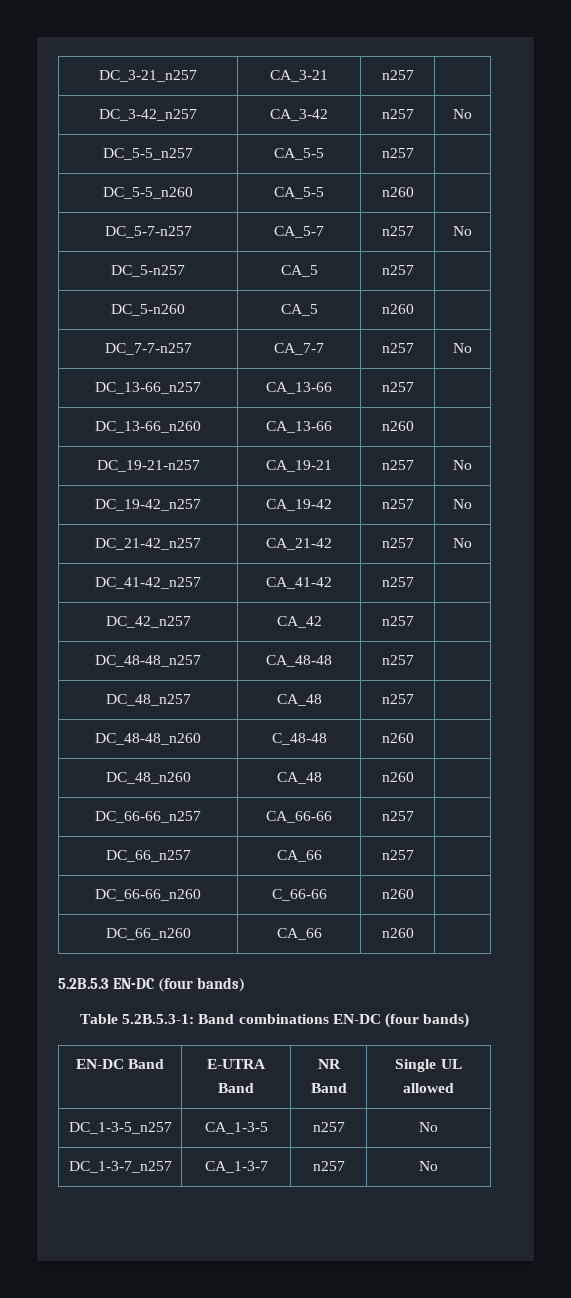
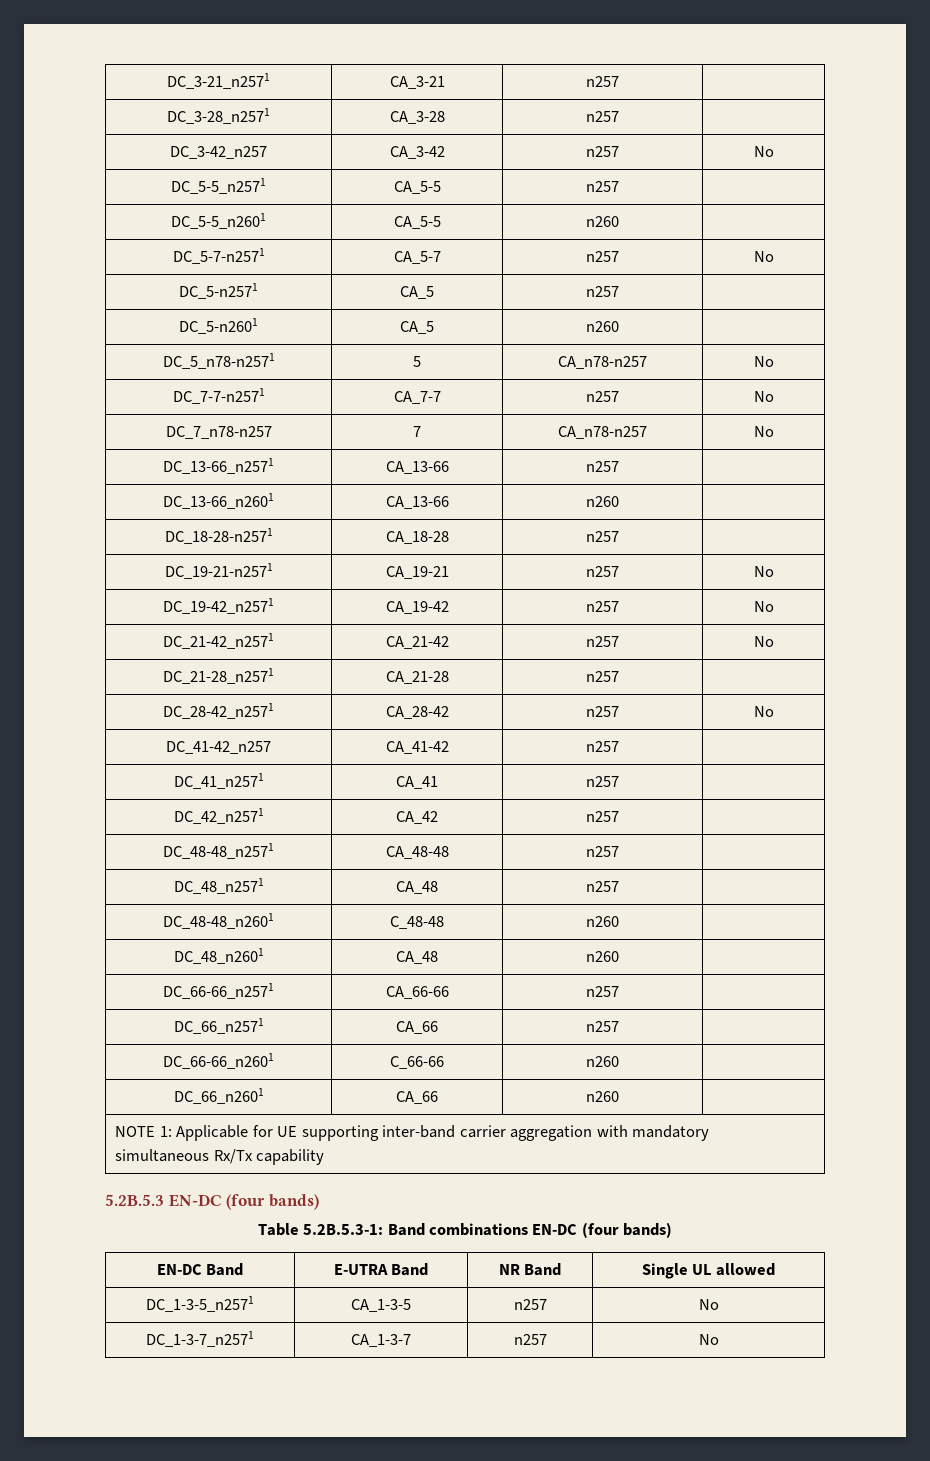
- DC_3-21_n257 | CA_3-21 | n257 |
+ DC_3-21_n2571 | CA_3-21 | n257 |
+ DC_3-28_n2571 | CA_3-28 | n257 |
- DC_5-5_n257 | CA_5-5 | n257 |
+ DC_5-5_n2571 | CA_5-5 | n257 |
- DC_5-5_n260 | CA_5-5 | n260 |
+ DC_5-5_n2601 | CA_5-5 | n260 |
- DC_5-7-n257 | CA_5-7 | n257 | No
+ DC_5-7-n2571 | CA_5-7 | n257 | No
- DC_5-n257 | CA_5 | n257 |
+ DC_5-n2571 | CA_5 | n257 |
- DC_5-n260 | CA_5 | n260 |
+ DC_5-n2601 | CA_5 | n260 |
- DC_7-7-n257 | CA_7-7 | n257 | No
- DC_13-66_n257 | CA_13-66 | n257 |
+ DC_5_n78-n2571 | 5 | CA_n78-n257 | No
+ DC_7-7-n2571 | CA_7-7 | n257 | No
+ DC_7_n78-n257 | 7 | CA_n78-n257 | No
+ DC_13-66_n2571 | CA_13-66 | n257 |
- DC_13-66_n260 | CA_13-66 | n260 |
+ DC_13-66_n2601 | CA_13-66 | n260 |
- DC_19-21-n257 | CA_19-21 | n257 | No
+ DC_18-28-n2571 | CA_18-28 | n257 |
+ DC_19-21-n2571 | CA_19-21 | n257 | No
- DC_19-42_n257 | CA_19-42 | n257 | No
+ DC_19-42_n2571 | CA_19-42 | n257 | No
- DC_21-42_n257 | CA_21-42 | n257 | No
+ DC_21-42_n2571 | CA_21-42 | n257 | No
+ DC_21-28_n2571 | CA_21-28 | n257 |
+ DC_28-42_n2571 | CA_28-42 | n257 | No
- DC_42_n257 | CA_42 | n257 |
+ DC_41_n2571 | CA_41 | n257 |
+ DC_42_n2571 | CA_42 | n257 |
- DC_48-48_n257 | CA_48-48 | n257 |
+ DC_48-48_n2571 | CA_48-48 | n257 |
- DC_48_n257 | CA_48 | n257 |
+ DC_48_n2571 | CA_48 | n257 |
- DC_48-48_n260 | C_48-48 | n260 |
+ DC_48-48_n2601 | C_48-48 | n260 |
- DC_48_n260 | CA_48 | n260 |
+ DC_48_n2601 | CA_48 | n260 |
- DC_66-66_n257 | CA_66-66 | n257 |
+ DC_66-66_n2571 | CA_66-66 | n257 |
- DC_66_n257 | CA_66 | n257 |
+ DC_66_n2571 | CA_66 | n257 |
- DC_66-66_n260 | C_66-66 | n260 |
+ DC_66-66_n2601 | C_66-66 | n260 |
- DC_66_n260 | CA_66 | n260 |
+ DC_66_n2601 | CA_66 | n260 |
+ NOTE 1: Applicable for UE supporting inter-band carrier aggregation with mandatory
+ simultaneous Rx/Tx capability
- DC_1-3-5_n257 | CA_1-3-5 | n257 | No
+ DC_1-3-5_n2571 | CA_1-3-5 | n257 | No
- DC_1-3-7_n257 | CA_1-3-7 | n257 | No
+ DC_1-3-7_n2571 | CA_1-3-7 | n257 | No

